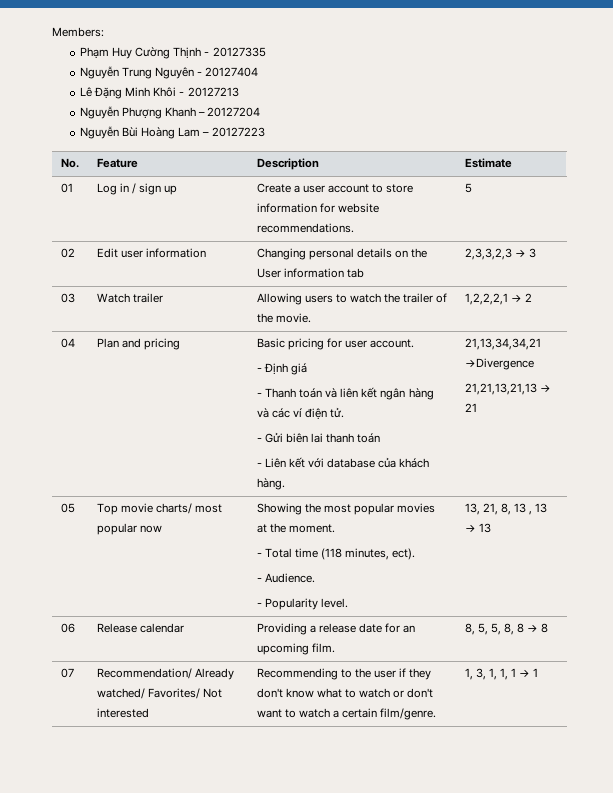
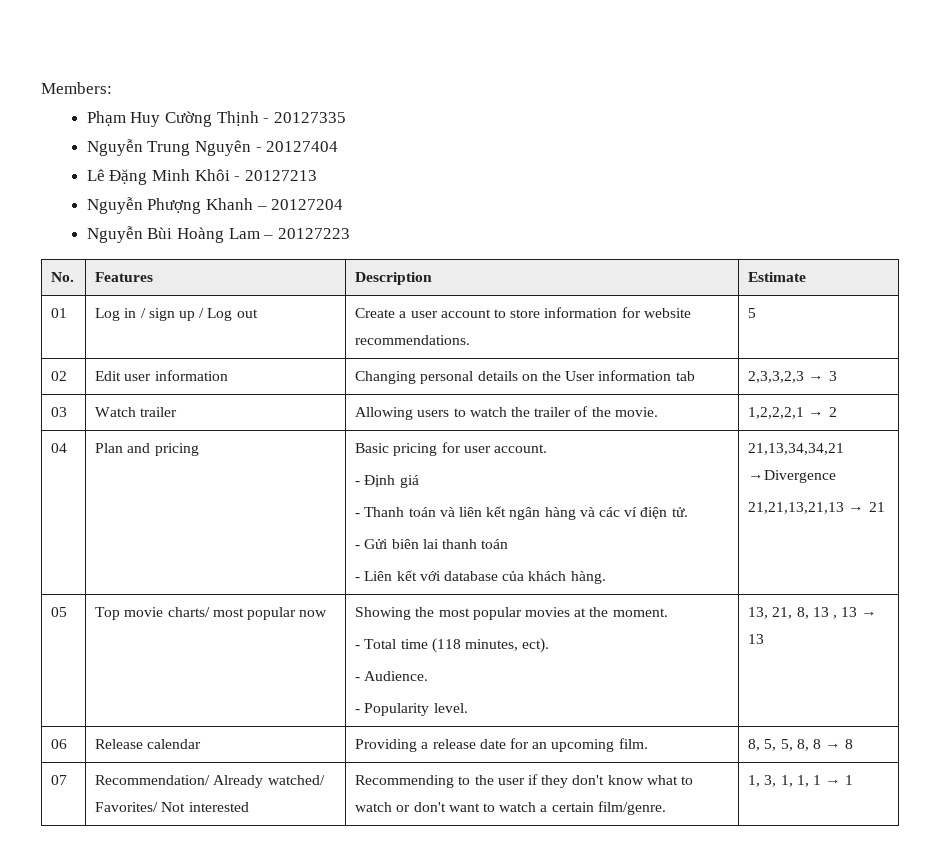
- No. | Feature | Description | Estimate
+ No. | Features | Description | Estimate
- 01 | Log in / sign up | Create a user account to store information for website recommendations. | 5
+ 01 | Log in / sign up / Log out | Create a user account to store information for website recommendations. | 5

